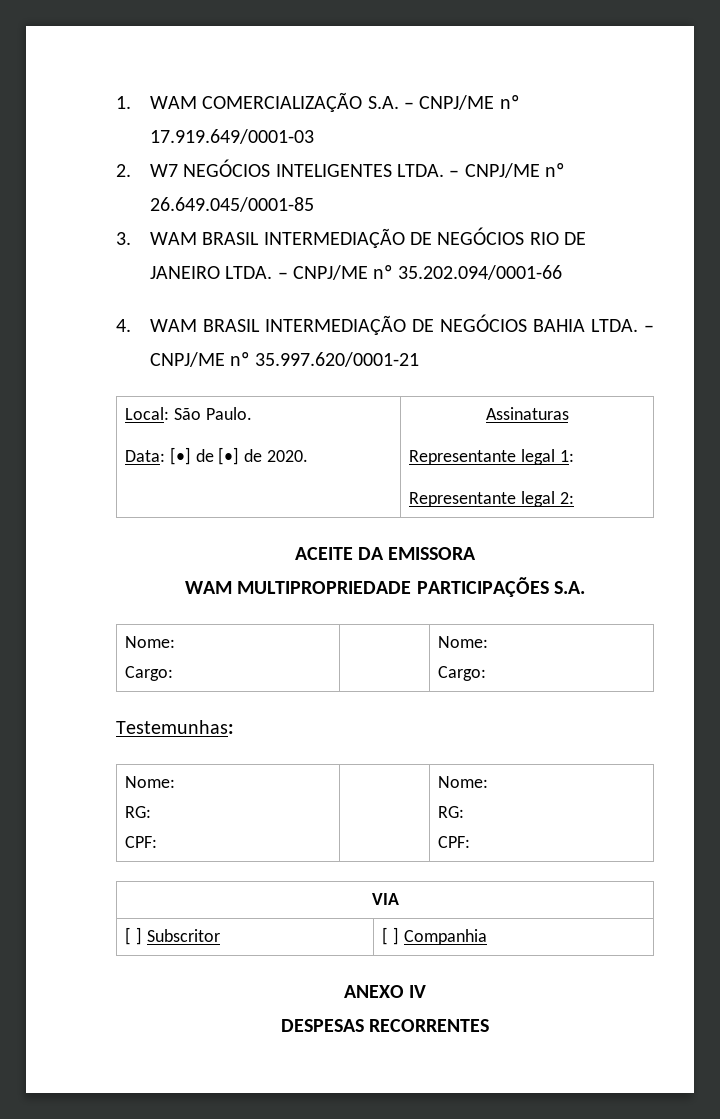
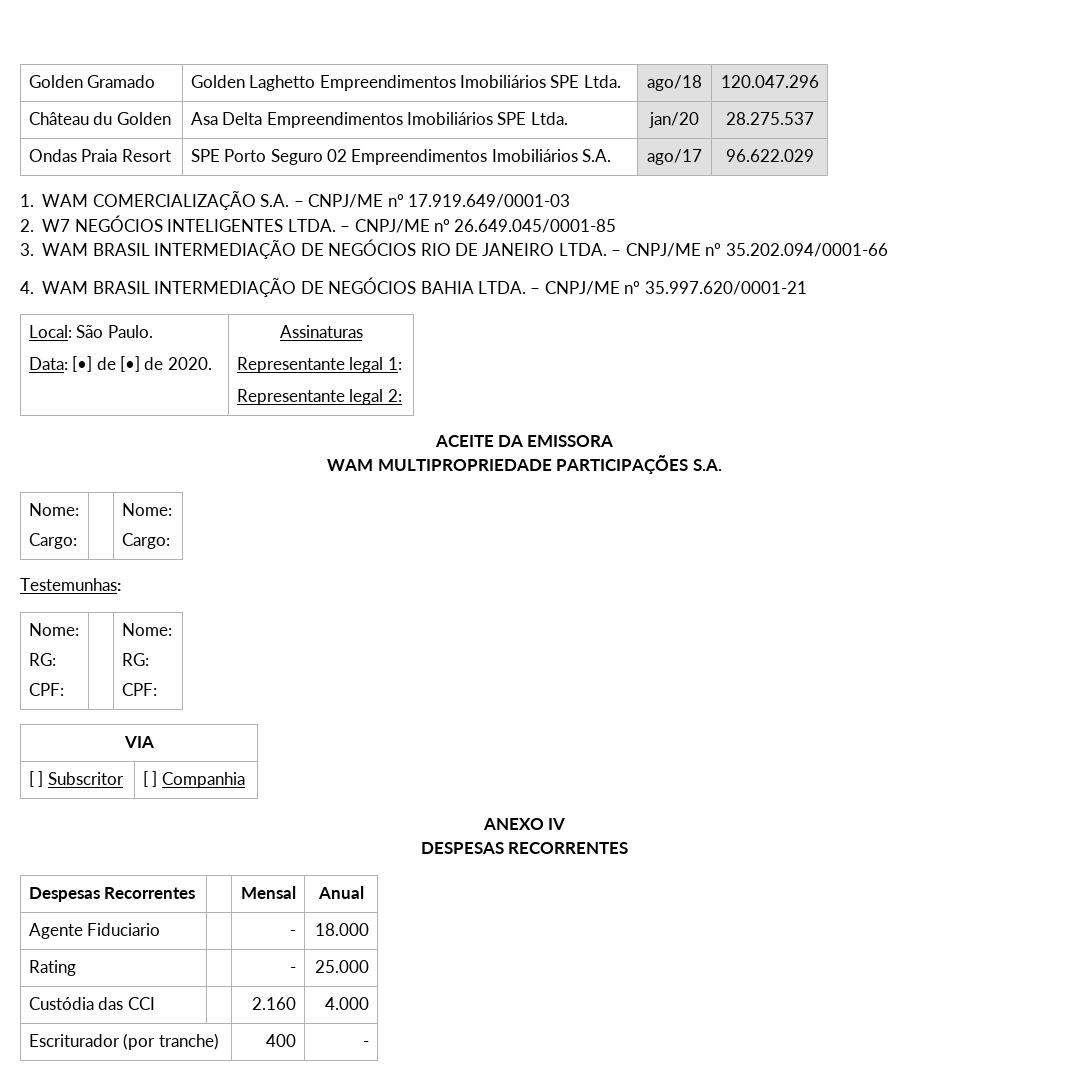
+ Golden Gramado | Golden Laghetto Empreendimentos Imobiliários SPE Ltda. | ago/18 | 120.047.296
+ Château du Golden | Asa Delta Empreendimentos Imobiliários SPE Ltda. | jan/20 | 28.275.537
+ Ondas Praia Resort | SPE Porto Seguro 02 Empreendimentos Imobiliários S.A. | ago/17 | 96.622.029
+ Despesas Recorrentes | | Mensal | Anual
+ Agente Fiduciario | | - | 18.000
+ Rating | | - | 25.000
+ Custódia das CCI | | 2.160 | 4.000
+ Escriturador (por tranche) | 400 | -

